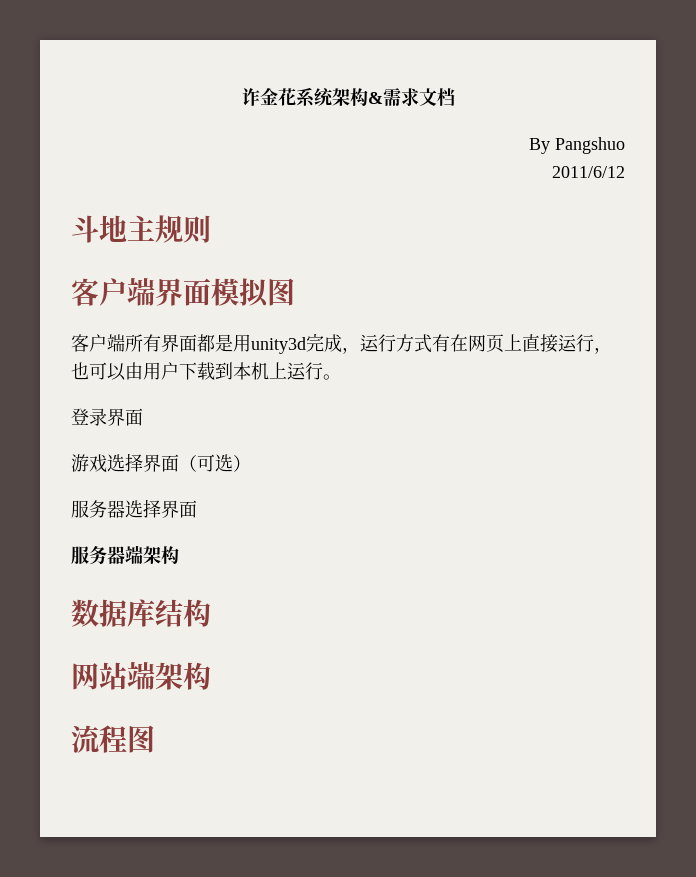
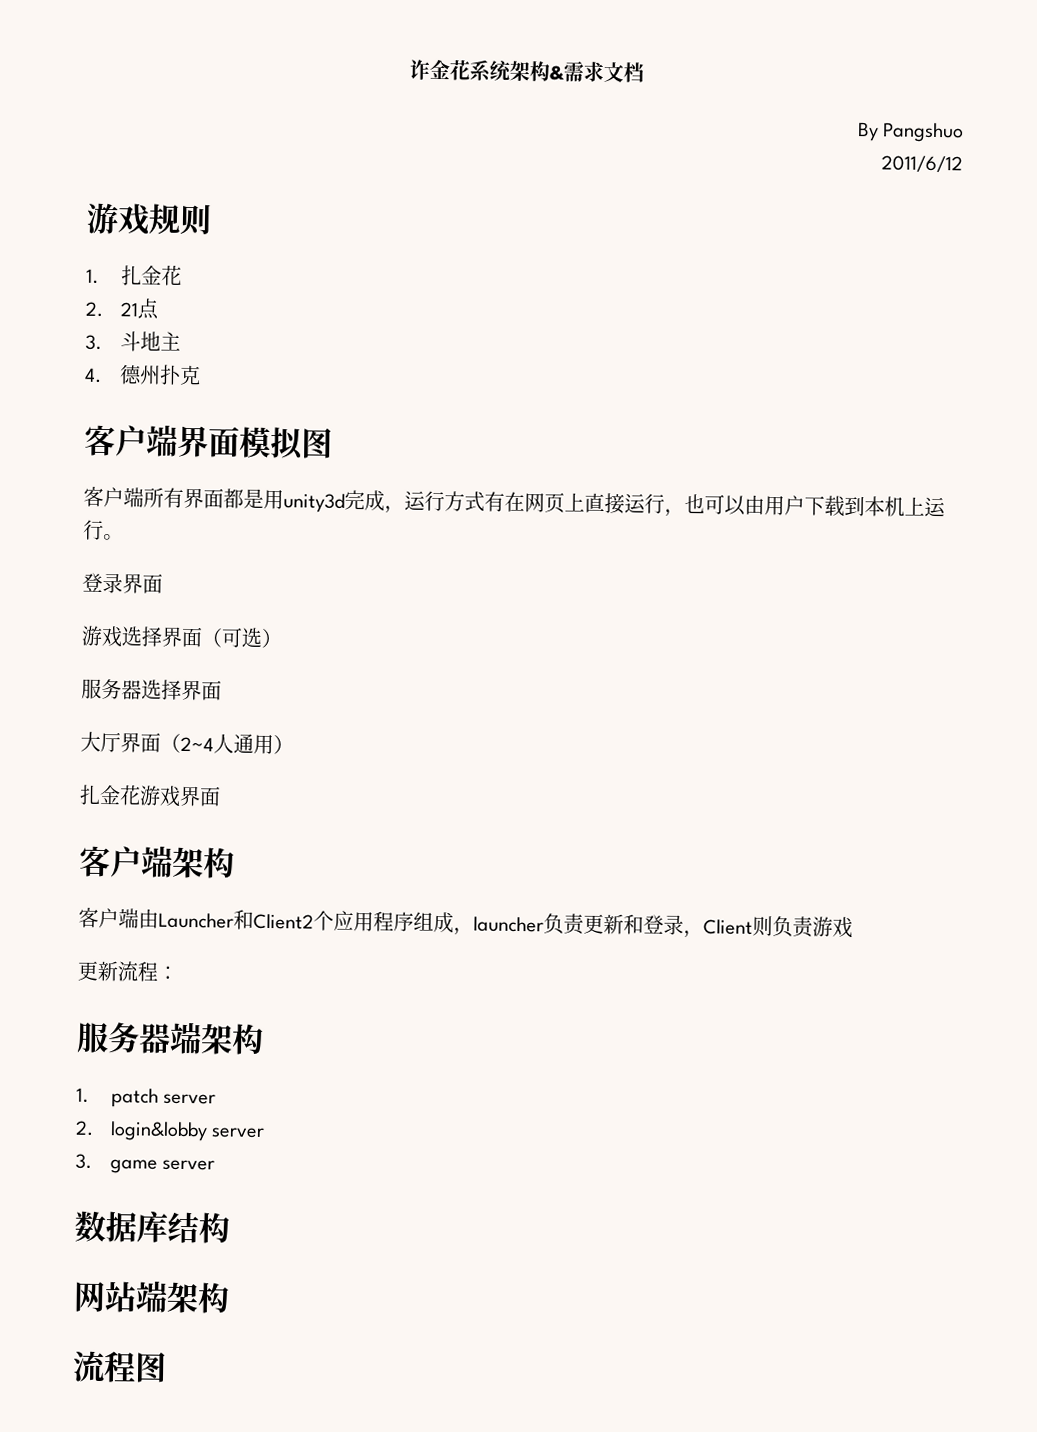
- 斗地主规则
+ 游戏规则
+ 1.扎金花
+ 2. 21点
+ 3.斗地主
+ 4.德州扑克
+ 大厅界面（2~4人通用）
+ 扎金花游戏界面
+ 客户端架构
+ 客户端由Launcher和Client2个应用程序组成，launcher负责更新和登录，Client则负责游戏
+ 更新流程：
  服务器端架构
+ 1. patch server
+ 2. login&lobby server
+ 3. game server

